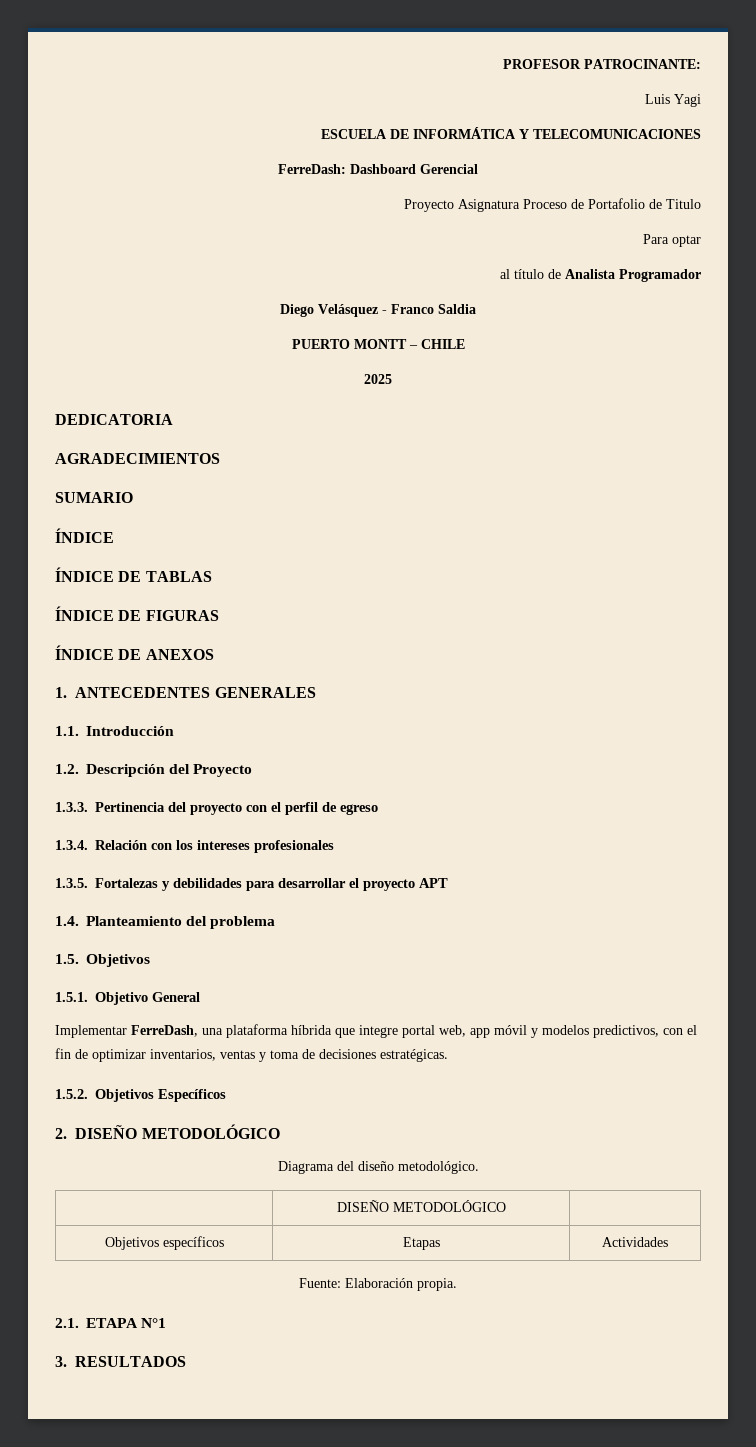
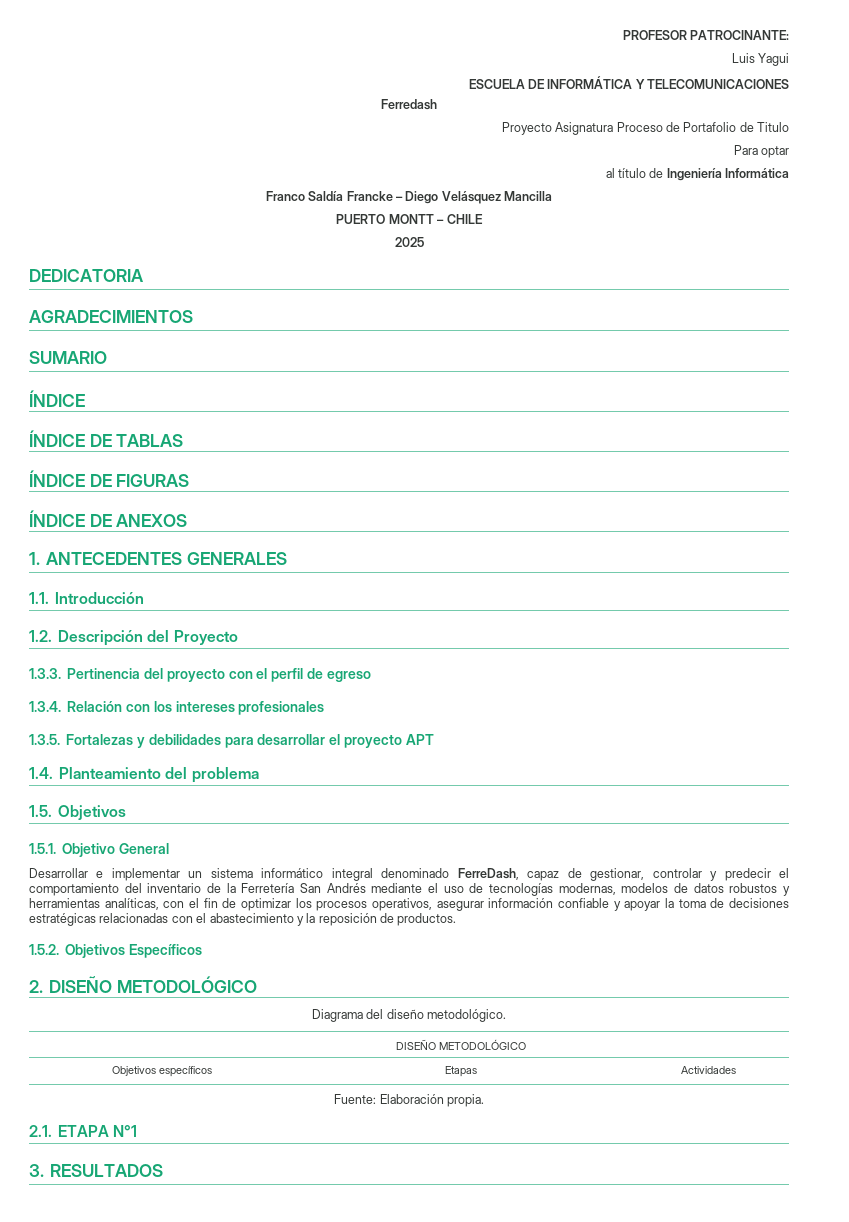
- Luis Yagi
+ Luis Yagui
- FerreDash: Dashboard Gerencial
+ Ferredash
- al título de Analista Programador
- Diego Velásquez - Franco Saldia
+ al título de Ingeniería Informática
+ Franco Saldía Francke – Diego Velásquez Mancilla
- Implementar FerreDash, una plataforma híbrida que integre portal web, app móvil y modelos predictivos, con el fin de optimizar inventarios, ventas y toma de decisiones estratégicas.
+ Desarrollar e implementar un sistema informático integral denominado FerreDash, capaz de gestionar, controlar y predecir el comportamiento del inventario de la Ferretería San Andrés mediante el uso de tecnologías modernas, modelos de datos robustos y herramientas analíticas, con el fin de optimizar los procesos operativos, asegurar información confiable y apoyar la toma de decisiones estratégicas relacionadas con el abastecimiento y la reposición de productos.

